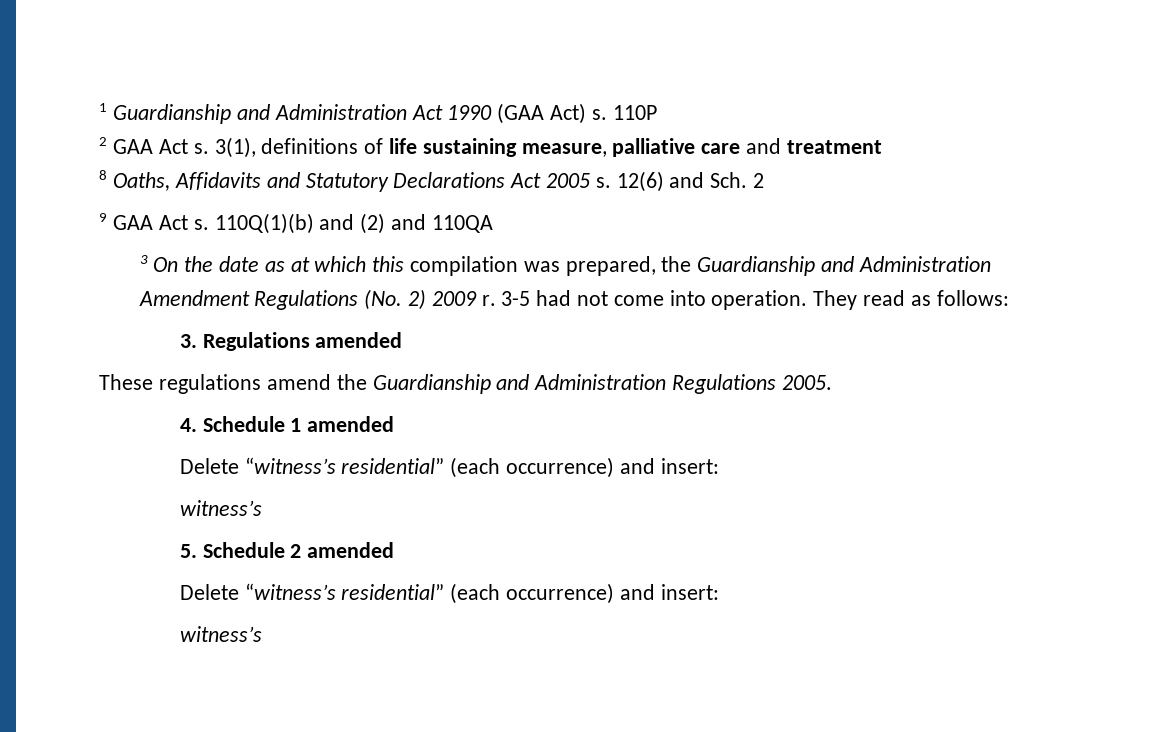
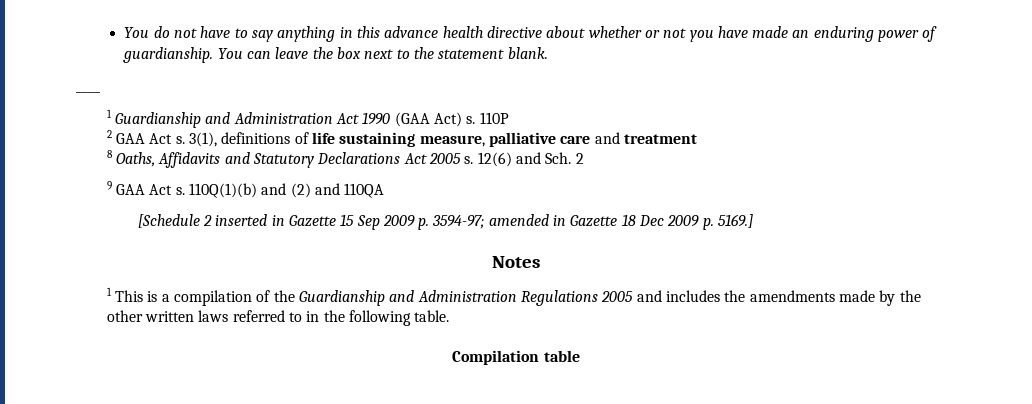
+ You do not have to say anything in this advance health directive about whether or not you have made an enduring power of guardianship. You can leave the box next to the statement blank.
+ ____
- 3 On the date as at which this compilation was prepared, the Guardianship and Administration Amendment Regulations (No. 2) 2009 r. 3-5 had not come into operation. They read as follows:
- 3. Regulations amended
- These regulations amend the Guardianship and Administration Regulations 2005.
- 4. Schedule 1 amended
- Delete “witness’s residential” (each occurrence) and insert:
- witness’s
- 5. Schedule 2 amended
- Delete “witness’s residential” (each occurrence) and insert:
- witness’s
+ [Schedule 2 inserted in Gazette 15 Sep 2009 p. 3594-97; amended in Gazette 18 Dec 2009 p. 5169.]
+ Notes
+ 1 This is a compilation of the Guardianship and Administration Regulations 2005 and includes the amendments made by the other written laws referred to in the following table.
+ Compilation table

